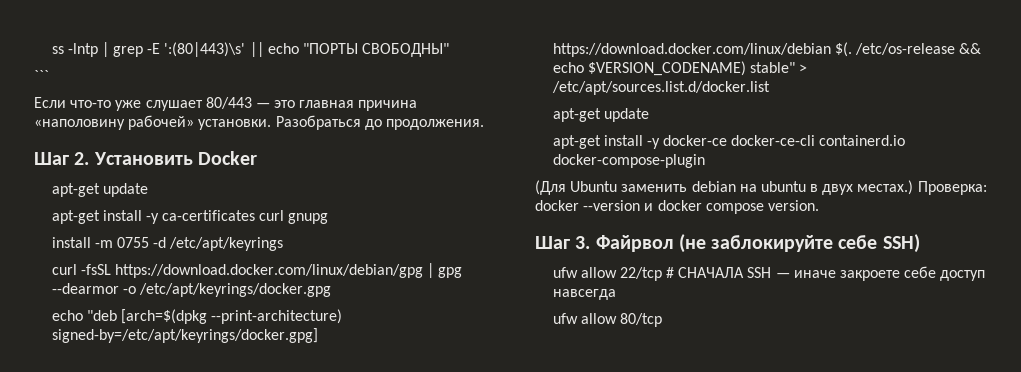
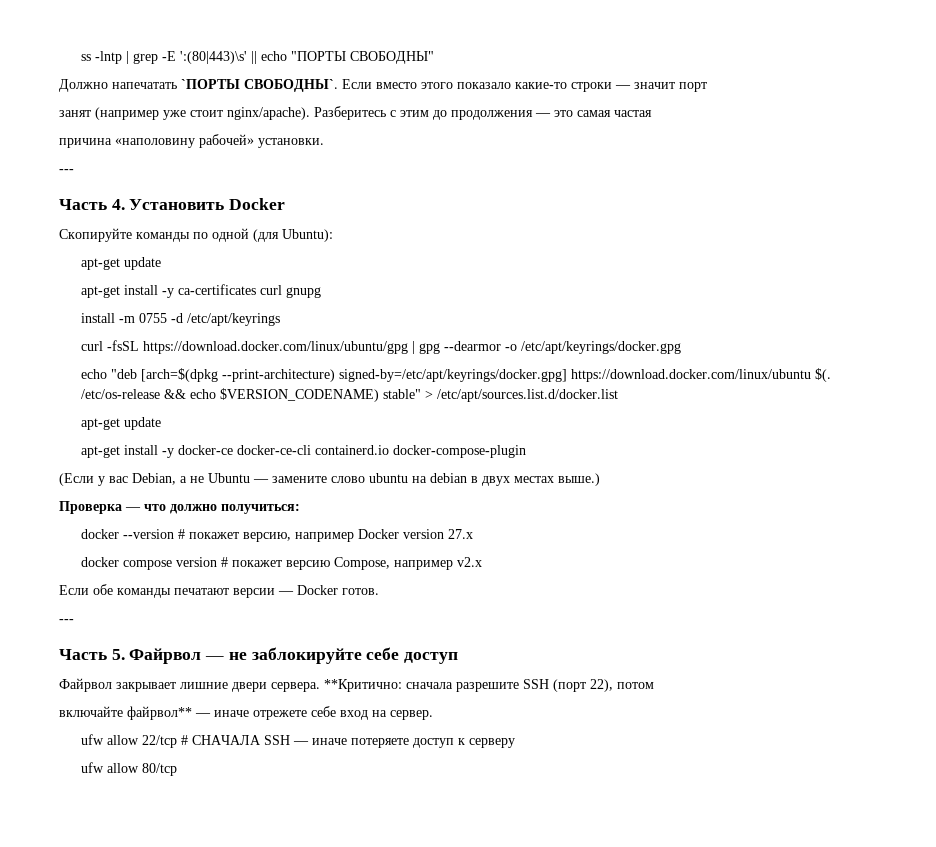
- ```
- Если что-то уже слушает 80/443 — это главная причина «наполовину рабочей» установки. Разобраться до продолжения.
- Шаг 2. Установить Docker
+ Должно напечатать `ПОРТЫ СВОБОДНЫ`. Если вместо этого показало какие-то строки — значит порт
+ занят (например уже стоит nginx/apache). Разберитесь с этим до продолжения — это самая частая
+ причина «наполовину рабочей» установки.
+ ---
+ Часть 4. Установить Docker
+ Скопируйте команды по одной (для Ubuntu):
- curl -fsSL https://download.docker.com/linux/debian/gpg | gpg --dearmor -o /etc/apt/keyrings/docker.gpg
+ curl -fsSL https://download.docker.com/linux/ubuntu/gpg | gpg --dearmor -o /etc/apt/keyrings/docker.gpg
- echo "deb [arch=$(dpkg --print-architecture) signed-by=/etc/apt/keyrings/docker.gpg] https://download.docker.com/linux/debian $(.
+ echo "deb [arch=$(dpkg --print-architecture) signed-by=/etc/apt/keyrings/docker.gpg] https://download.docker.com/linux/ubuntu $(.
- (Для Ubuntu заменить debian на ubuntu в двух местах.) Проверка: docker --version и docker compose version.
- Шаг 3. Файрвол (не заблокируйте себе SSH)
+ (Если у вас Debian, а не Ubuntu — замените слово ubuntu на debian в двух местах выше.)
+ Проверка — что должно получиться:
+ docker --version # покажет версию, например Docker version 27.x
+ docker compose version # покажет версию Compose, например v2.x
+ Если обе команды печатают версии — Docker готов.
+ ---
+ Часть 5. Файрвол — не заблокируйте себе доступ
+ Файрвол закрывает лишние двери сервера. **Критично: сначала разрешите SSH (порт 22), потом
+ включайте файрвол** — иначе отрежете себе вход на сервер.
- ufw allow 22/tcp # СНАЧАЛА SSH — иначе закроете себе доступ навсегда
+ ufw allow 22/tcp # СНАЧАЛА SSH — иначе потеряете доступ к серверу

